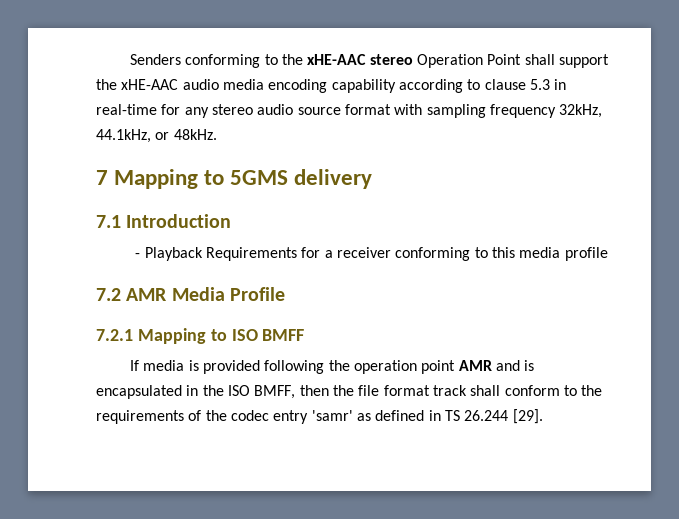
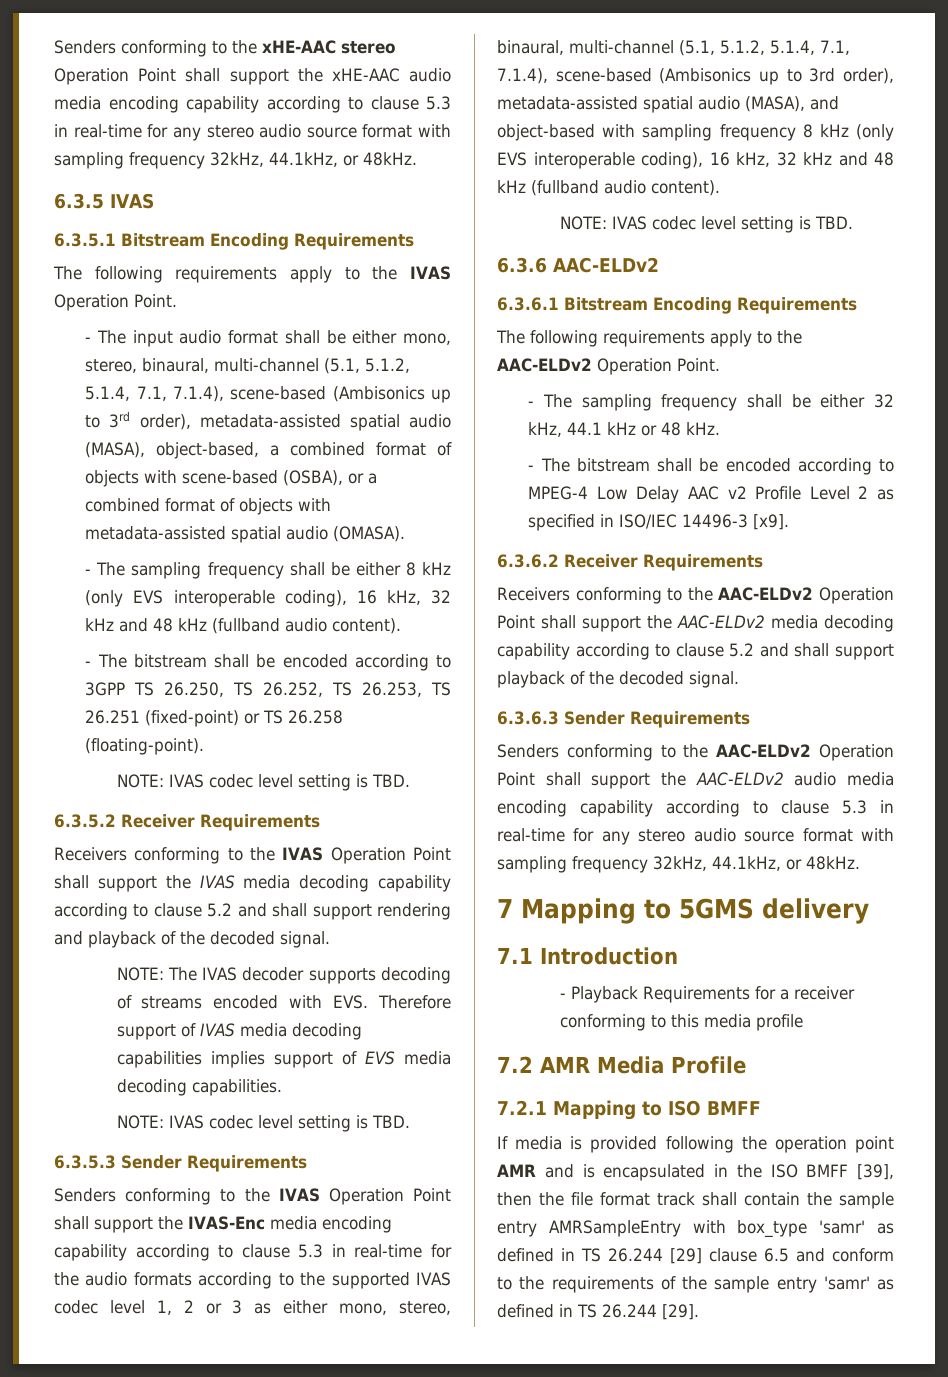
+ 6.3.5 IVAS
+ 6.3.5.1 Bitstream Encoding Requirements
+ The following requirements apply to the IVAS Operation Point.
+ - The input audio format shall be either mono, stereo, binaural, multi-channel (5.1, 5.1.2, 5.1.4, 7.1, 7.1.4), scene-based (Ambisonics up to 3rd order), metadata-assisted spatial audio (MASA), object-based, a combined format of objects with scene-based (OSBA), or a combined format of objects with metadata-assisted spatial audio (OMASA).
+ - The sampling frequency shall be either 8 kHz (only EVS interoperable coding), 16 kHz, 32 kHz and 48 kHz (fullband audio content).
+ - The bitstream shall be encoded according to 3GPP TS 26.250, TS 26.252, TS 26.253, TS 26.251 (fixed-point) or TS 26.258 (floating-point).
+ NOTE: IVAS codec level setting is TBD.
+ 6.3.5.2 Receiver Requirements
+ Receivers conforming to the IVAS Operation Point shall support the IVAS media decoding capability according to clause 5.2 and shall support rendering and playback of the decoded signal.
+ NOTE: The IVAS decoder supports decoding of streams encoded with EVS. Therefore support of IVAS media decoding capabilities implies support of EVS media decoding capabilities.
+ NOTE: IVAS codec level setting is TBD.
+ 6.3.5.3 Sender Requirements
+ Senders conforming to the IVAS Operation Point shall support the IVAS-Enc media encoding capability according to clause 5.3 in real-time for the audio formats according to the supported IVAS codec level 1, 2 or 3 as either mono, stereo, binaural, multi-channel (5.1, 5.1.2, 5.1.4, 7.1, 7.1.4), scene-based (Ambisonics up to 3rd order), metadata-assisted spatial audio (MASA), and object-based with sampling frequency 8 kHz (only EVS interoperable coding), 16 kHz, 32 kHz and 48 kHz (fullband audio content).
+ NOTE: IVAS codec level setting is TBD.
+ 6.3.6 AAC-ELDv2
+ 6.3.6.1 Bitstream Encoding Requirements
+ The following requirements apply to the AAC-ELDv2 Operation Point.
+ - The sampling frequency shall be either 32 kHz, 44.1 kHz or 48 kHz.
+ - The bitstream shall be encoded according to MPEG-4 Low Delay AAC v2 Profile Level 2 as specified in ISO/IEC 14496-3 [x9].
+ 6.3.6.2 Receiver Requirements
+ Receivers conforming to the AAC-ELDv2 Operation Point shall support the AAC-ELDv2 media decoding capability according to clause 5.2 and shall support playback of the decoded signal.
+ 6.3.6.3 Sender Requirements
+ Senders conforming to the AAC-ELDv2 Operation Point shall support the AAC-ELDv2 audio media encoding capability according to clause 5.3 in real-time for any stereo audio source format with sampling frequency 32kHz, 44.1kHz, or 48kHz.
- If media is provided following the operation point AMR and is encapsulated in the ISO BMFF, then the file format track shall conform to the requirements of the codec entry 'samr' as defined in TS 26.244 [29].
+ If media is provided following the operation point AMR and is encapsulated in the ISO BMFF [39], then the file format track shall contain the sample entry AMRSampleEntry with box_type 'samr' as defined in TS 26.244 [29] clause 6.5 and conform to the requirements of the sample entry 'samr' as defined in TS 26.244 [29].

